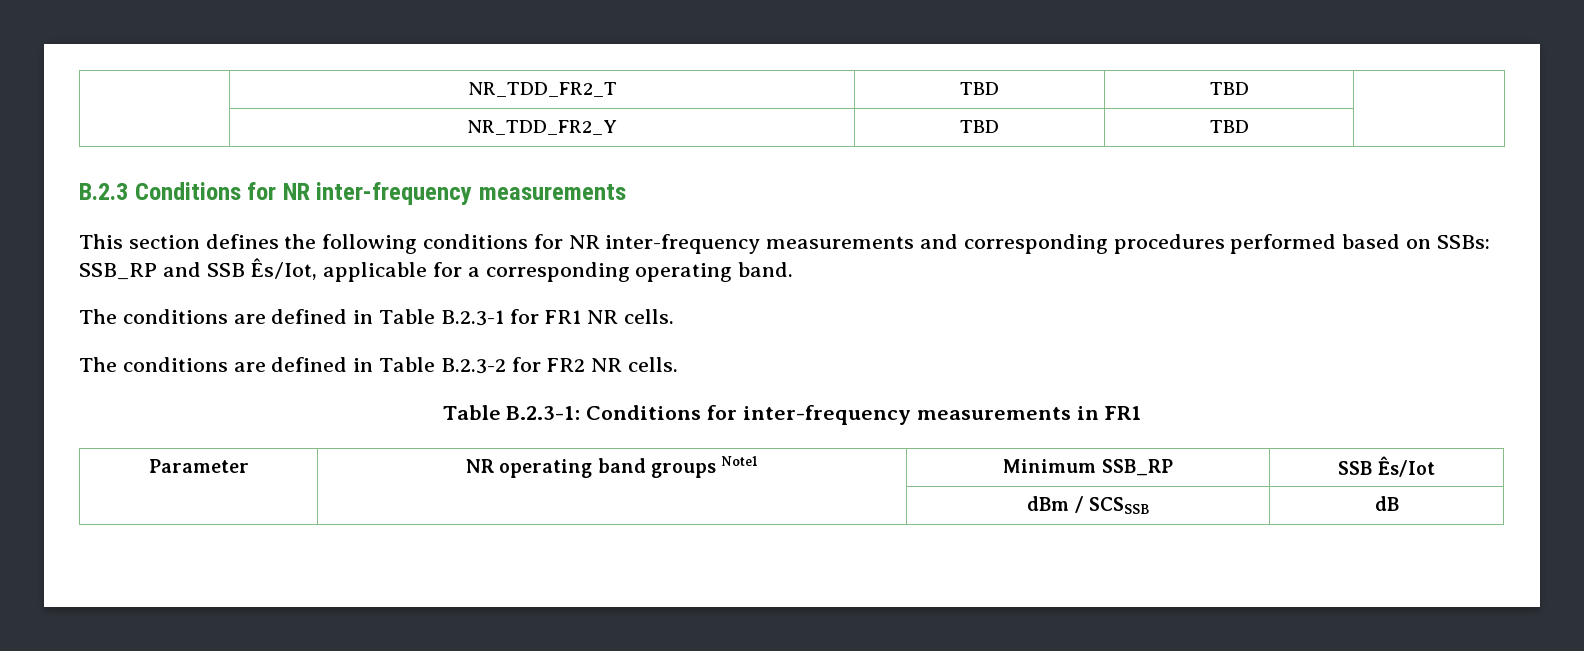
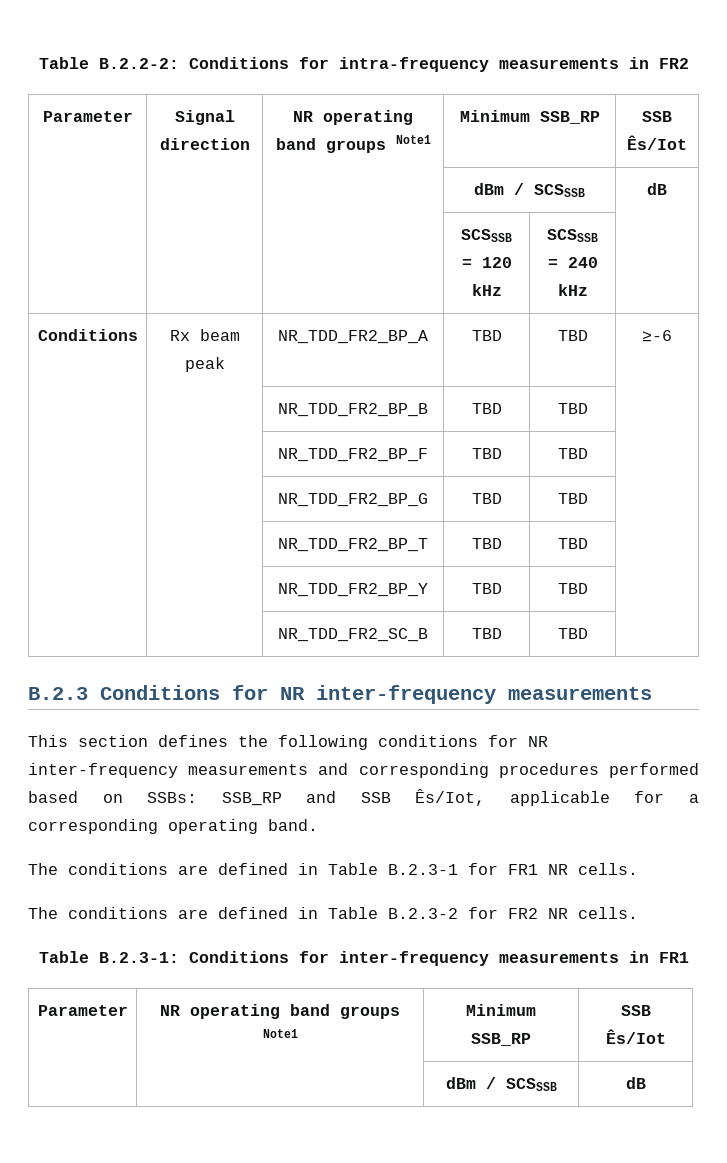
- | NR_TDD_FR2_T | TBD | TBD |
- | NR_TDD_FR2_Y | TBD | TBD |
+ Table B.2.2-2: Conditions for intra-frequency measurements in FR2
+ Parameter | Signal direction | NR operating band groups Note1 | Minimum SSB_RP | SSB Ês/Iot
+ | | | dBm / SCSSSB | dB
+ | | | SCSSSB = 120 kHz | SCSSSB = 240 kHz |
+ Conditions | Rx beam peak | NR_TDD_FR2_BP_A | TBD | TBD | ≥-6
+ | | NR_TDD_FR2_BP_B | TBD | TBD |
+ | | NR_TDD_FR2_BP_F | TBD | TBD |
+ | | NR_TDD_FR2_BP_G | TBD | TBD |
+ | | NR_TDD_FR2_BP_T | TBD | TBD |
+ | | NR_TDD_FR2_BP_Y | TBD | TBD |
+ | | NR_TDD_FR2_SC_B | TBD | TBD |

